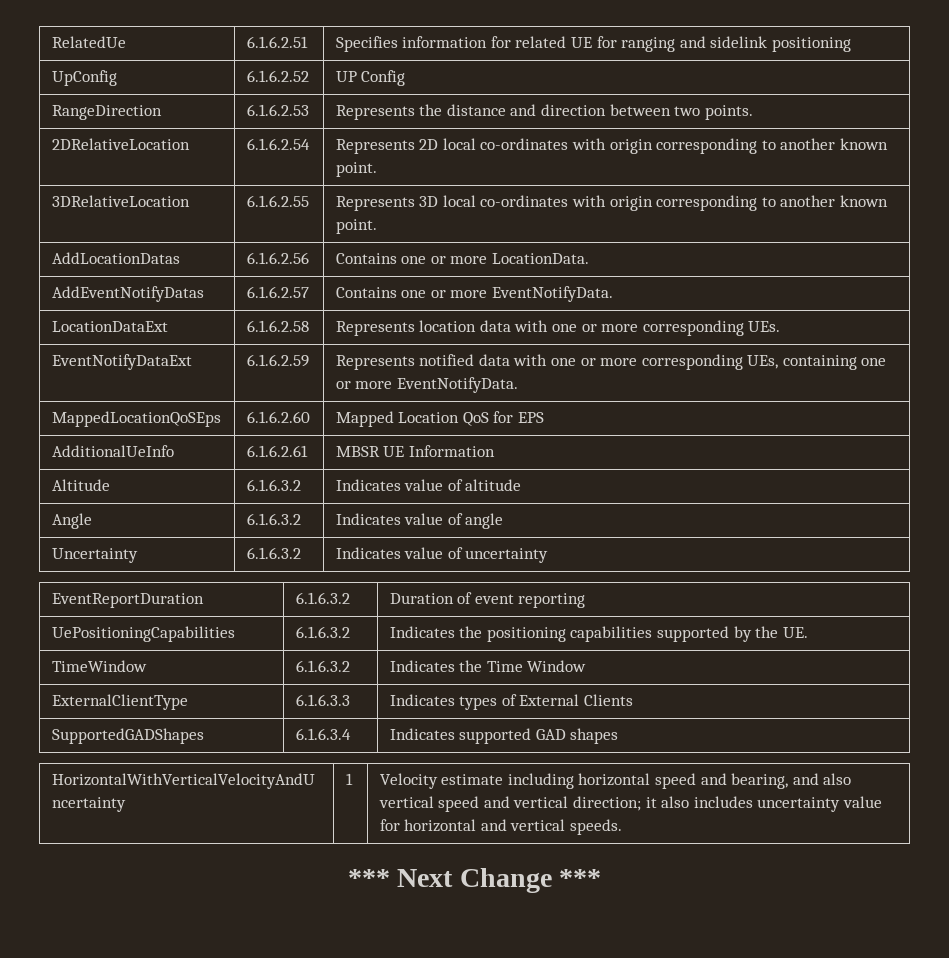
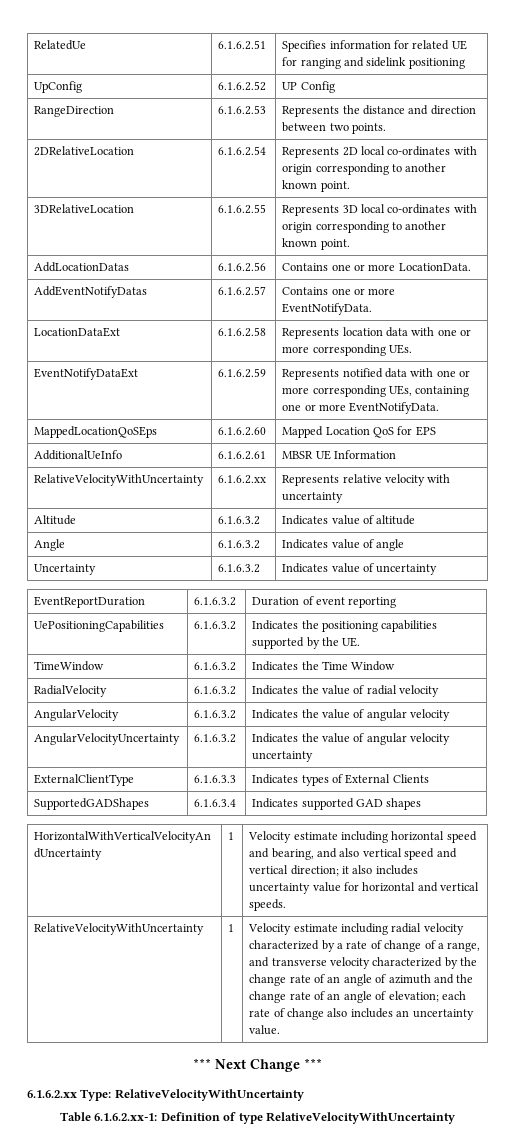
+ RelativeVelocityWithUncertainty | 6.1.6.2.xx | Represents relative velocity with uncertainty
+ RadialVelocity | 6.1.6.3.2 | Indicates the value of radial velocity
+ AngularVelocity | 6.1.6.3.2 | Indicates the value of angular velocity
+ AngularVelocityUncertainty | 6.1.6.3.2 | Indicates the value of angular velocity uncertainty
+ RelativeVelocityWithUncertainty | 1 | Velocity estimate including radial velocity characterized by a rate of change of a range, and transverse velocity characterized by the change rate of an angle of azimuth and the change rate of an angle of elevation; each rate of change also includes an uncertainty value.
  *** Next Change ***
+ 6.1.6.2.xx Type: RelativeVelocityWithUncertainty
+ Table 6.1.6.2.xx-1: Definition of type RelativeVelocityWithUncertainty

